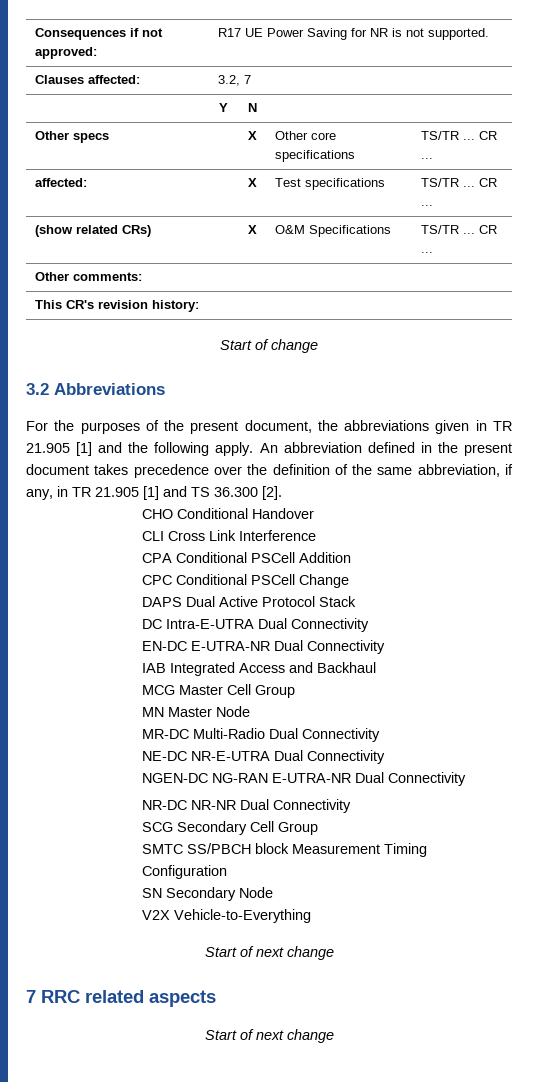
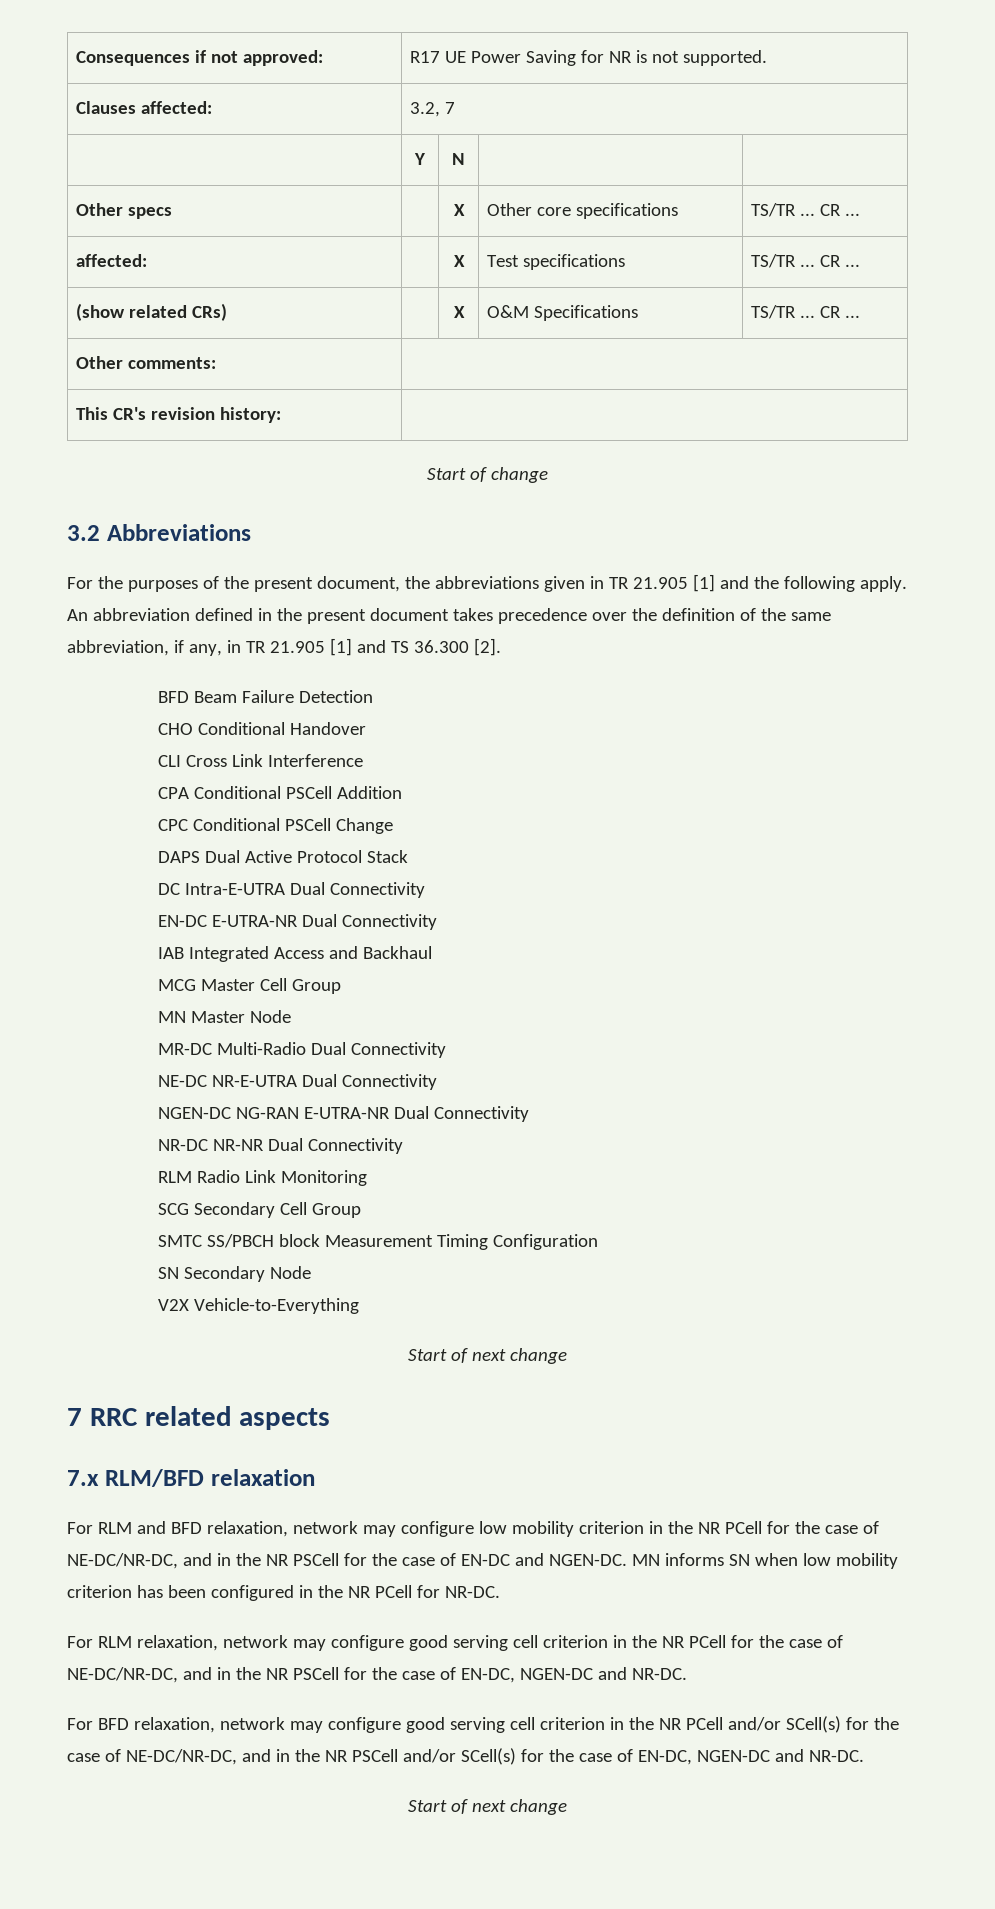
+ BFD Beam Failure Detection
+ RLM Radio Link Monitoring
+ 7.x RLM/BFD relaxation
+ For RLM and BFD relaxation, network may configure low mobility criterion in the NR PCell for the case of NE-DC/NR-DC, and in the NR PSCell for the case of EN-DC and NGEN-DC. MN informs SN when low mobility criterion has been configured in the NR PCell for NR-DC.
+ For RLM relaxation, network may configure good serving cell criterion in the NR PCell for the case of NE-DC/NR-DC, and in the NR PSCell for the case of EN-DC, NGEN-DC and NR-DC.
+ For BFD relaxation, network may configure good serving cell criterion in the NR PCell and/or SCell(s) for the case of NE-DC/NR-DC, and in the NR PSCell and/or SCell(s) for the case of EN-DC, NGEN-DC and NR-DC.

